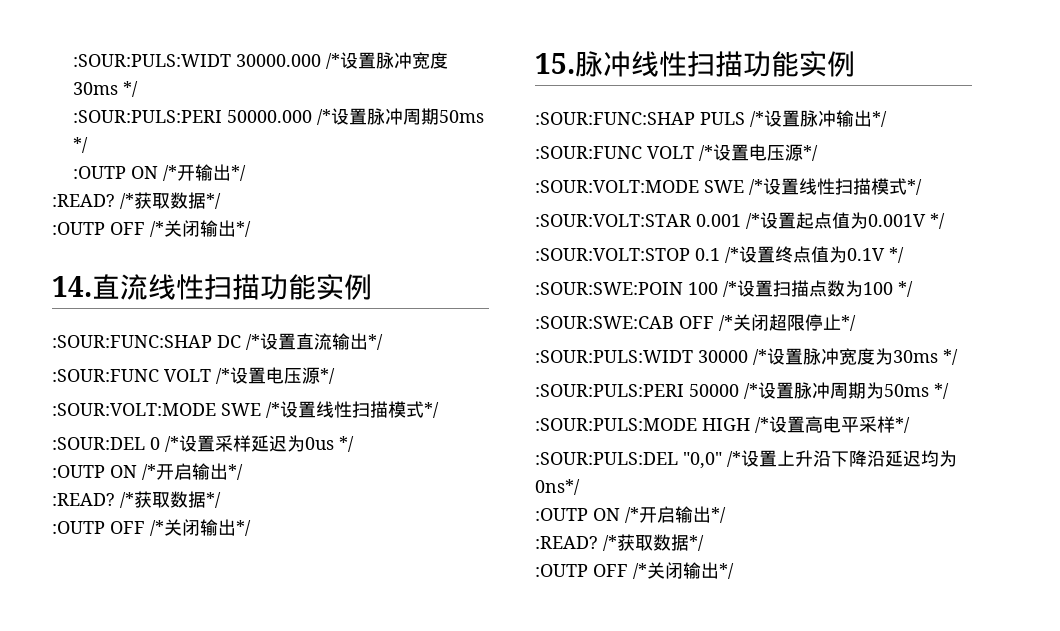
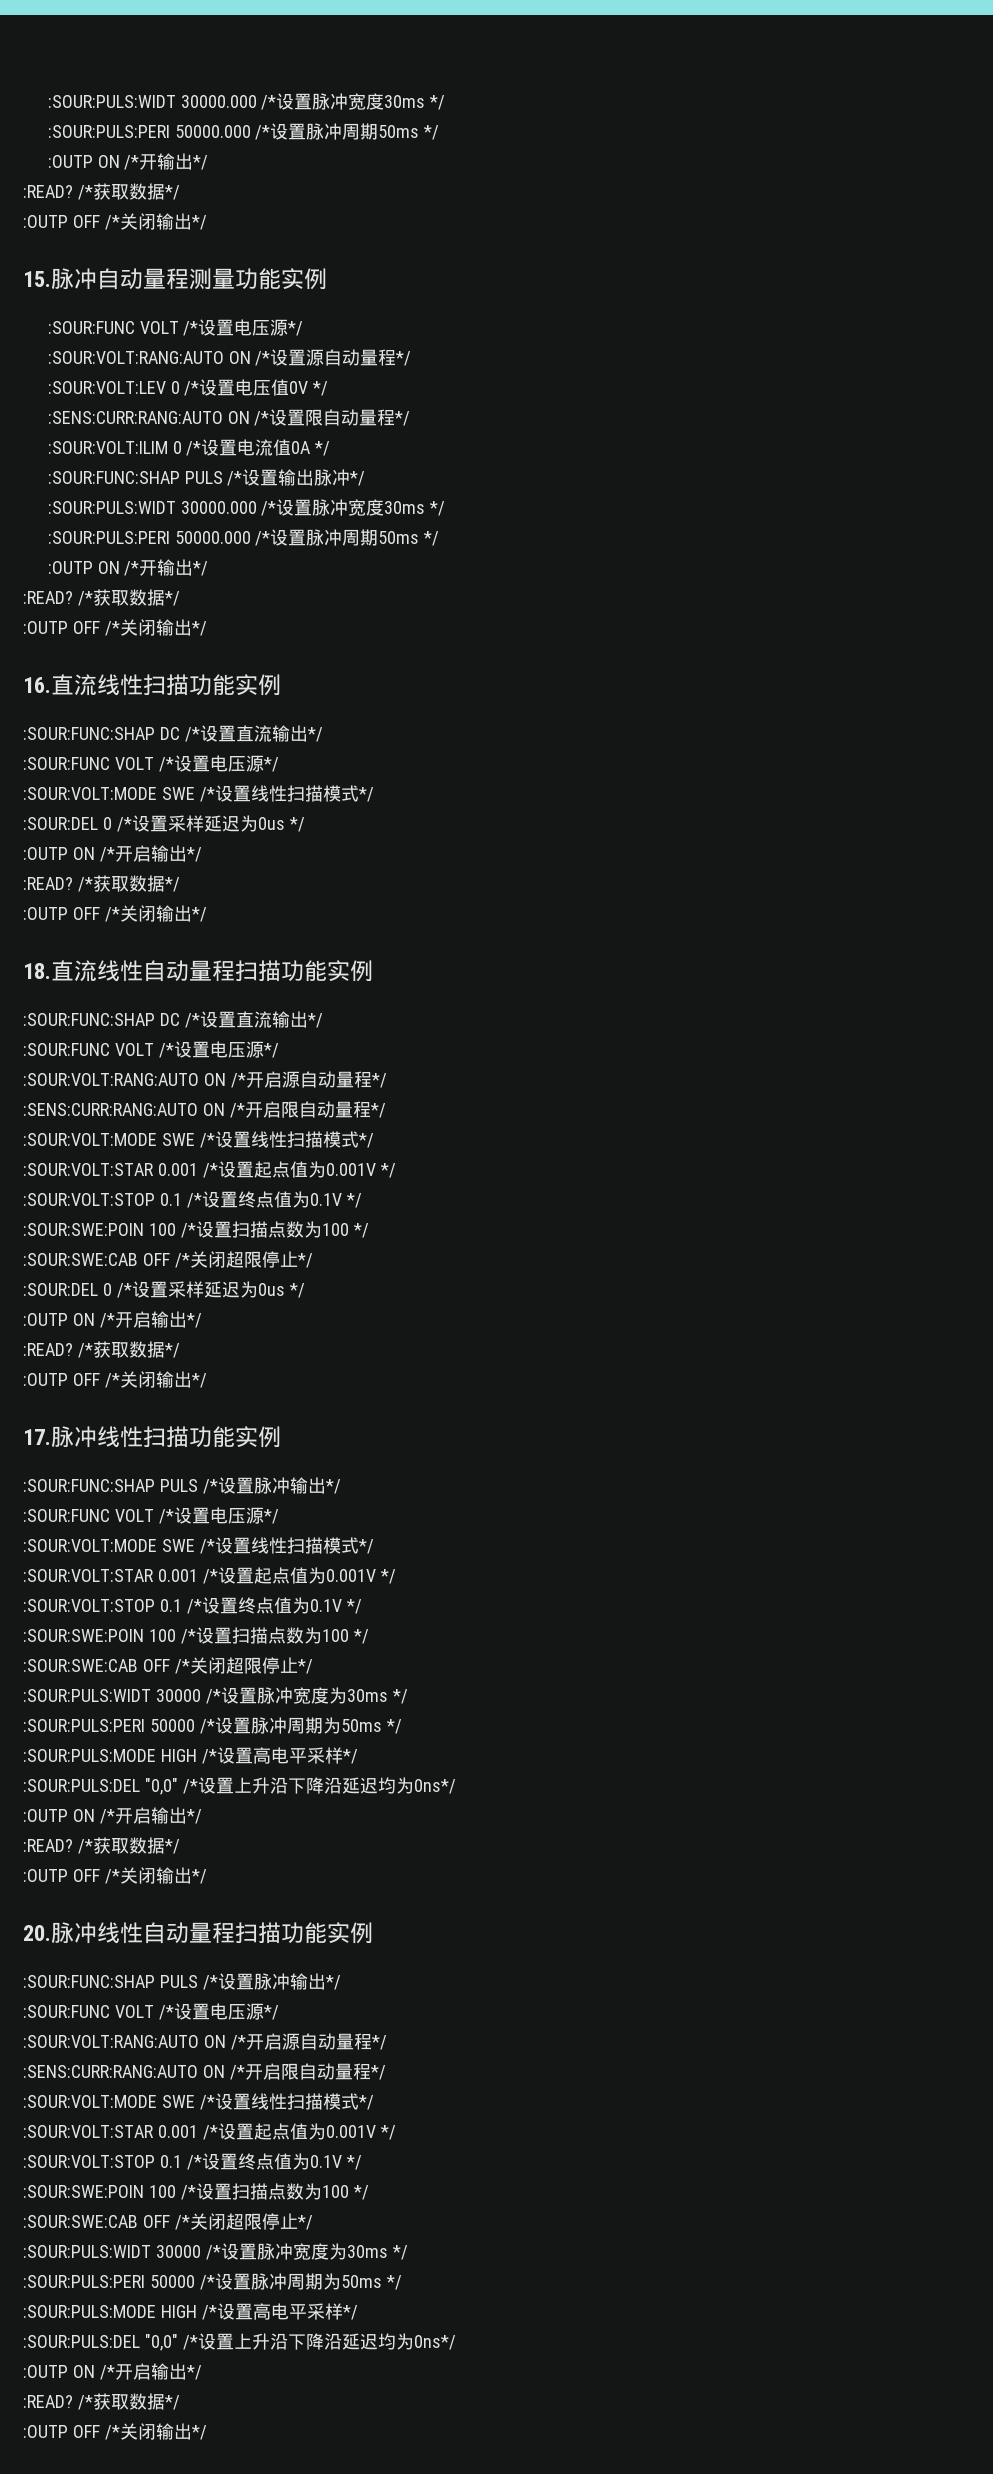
- 14.直流线性扫描功能实例
+ 15.脉冲自动量程测量功能实例
+ :SOUR:FUNC VOLT /*设置电压源*/
+ :SOUR:VOLT:RANG:AUTO ON /*设置源自动量程*/
+ :SOUR:VOLT:LEV 0 /*设置电压值0V */
+ :SENS:CURR:RANG:AUTO ON /*设置限自动量程*/
+ :SOUR:VOLT:ILIM 0 /*设置电流值0A */
+ :SOUR:FUNC:SHAP PULS /*设置输出脉冲*/
+ :SOUR:PULS:WIDT 30000.000 /*设置脉冲宽度30ms */
+ :SOUR:PULS:PERI 50000.000 /*设置脉冲周期50ms */
+ :OUTP ON /*开输出*/
+ :READ? /*获取数据*/
+ :OUTP OFF /*关闭输出*/
+ 16.直流线性扫描功能实例
- 15.脉冲线性扫描功能实例
+ 18.直流线性自动量程扫描功能实例
+ :SOUR:FUNC:SHAP DC /*设置直流输出*/
+ :SOUR:FUNC VOLT /*设置电压源*/
+ :SOUR:VOLT:RANG:AUTO ON /*开启源自动量程*/
+ :SENS:CURR:RANG:AUTO ON /*开启限自动量程*/
+ :SOUR:VOLT:MODE SWE /*设置线性扫描模式*/
+ :SOUR:VOLT:STAR 0.001 /*设置起点值为0.001V */
+ :SOUR:VOLT:STOP 0.1 /*设置终点值为0.1V */
+ :SOUR:SWE:POIN 100 /*设置扫描点数为100 */
+ :SOUR:SWE:CAB OFF /*关闭超限停止*/
+ :SOUR:DEL 0 /*设置采样延迟为0us */
+ :OUTP ON /*开启输出*/
+ :READ? /*获取数据*/
+ :OUTP OFF /*关闭输出*/
+ 17.脉冲线性扫描功能实例
+ 20.脉冲线性自动量程扫描功能实例
+ :SOUR:FUNC:SHAP PULS /*设置脉冲输出*/
+ :SOUR:FUNC VOLT /*设置电压源*/
+ :SOUR:VOLT:RANG:AUTO ON /*开启源自动量程*/
+ :SENS:CURR:RANG:AUTO ON /*开启限自动量程*/
+ :SOUR:VOLT:MODE SWE /*设置线性扫描模式*/
+ :SOUR:VOLT:STAR 0.001 /*设置起点值为0.001V */
+ :SOUR:VOLT:STOP 0.1 /*设置终点值为0.1V */
+ :SOUR:SWE:POIN 100 /*设置扫描点数为100 */
+ :SOUR:SWE:CAB OFF /*关闭超限停止*/
+ :SOUR:PULS:WIDT 30000 /*设置脉冲宽度为30ms */
+ :SOUR:PULS:PERI 50000 /*设置脉冲周期为50ms */
+ :SOUR:PULS:MODE HIGH /*设置高电平采样*/
+ :SOUR:PULS:DEL "0,0" /*设置上升沿下降沿延迟均为0ns*/
+ :OUTP ON /*开启输出*/
+ :READ? /*获取数据*/
+ :OUTP OFF /*关闭输出*/

